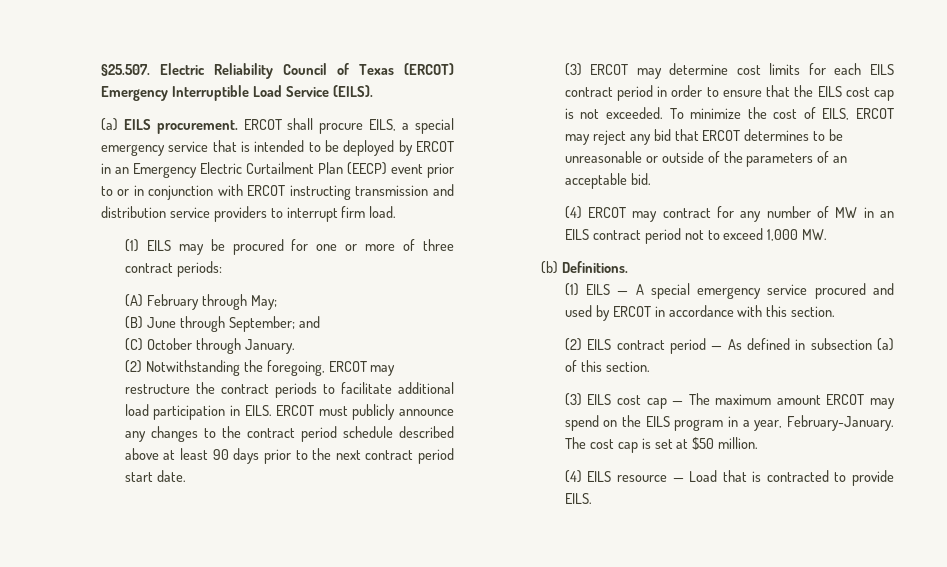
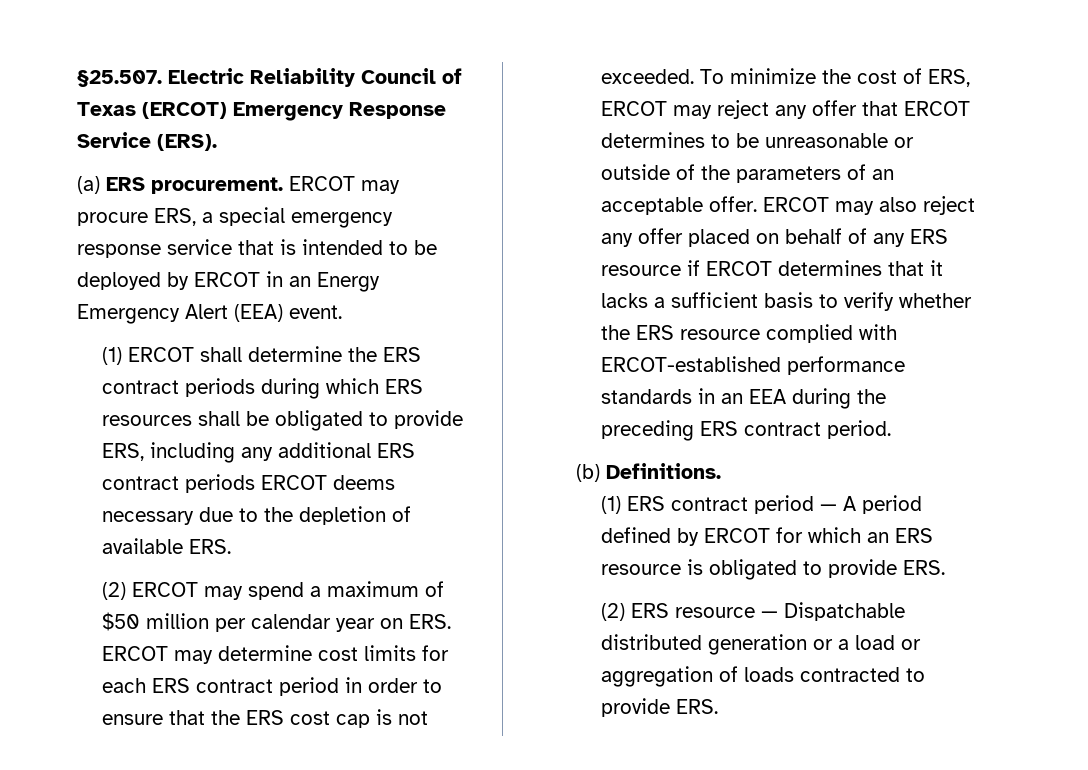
- §25.507. Electric Reliability Council of Texas (ERCOT) Emergency Interruptible Load Service (EILS).
- (a) EILS procurement.
+ §25.507. Electric Reliability Council of Texas (ERCOT) Emergency Response Service (ERS).
+ (a) ERS procurement.
- ERCOT shall procure EILS, a special emergency service that is intended to be deployed by ERCOT in an Emergency Electric Curtailment Plan (EECP) event prior to or in conjunction with ERCOT instructing transmission and distribution service providers to interrupt firm load.
- (1) EILS may be procured for one or more of three contract periods:
- (A) February through May;
- (B) June through September; and
- (C) October through January.
- (2) Notwithstanding the foregoing, ERCOT may restructure the contract periods to facilitate additional load participation in EILS. ERCOT must publicly announce any changes to the contract period schedule described above at least 90 days prior to the next contract period start date.
- (3) ERCOT may determine cost limits for each EILS contract period in order to ensure that the EILS cost cap is not exceeded.
+ ERCOT may procure ERS, a special emergency response service that is intended to be deployed by ERCOT in an Energy Emergency Alert (EEA) event.
+ (1) ERCOT shall determine the ERS contract periods during which ERS resources shall be obligated to provide ERS, including any additional ERS contract periods ERCOT deems necessary due to the depletion of available ERS.
+ (2) ERCOT may spend a maximum of $50 million per calendar year on ERS. ERCOT may determine cost limits for each ERS contract period in order to ensure that the ERS cost cap is not exceeded.
- To minimize the cost of EILS, ERCOT may reject any bid that ERCOT determines to be unreasonable or outside of the parameters of an acceptable bid.
- (4) ERCOT may contract for any number of MW in an EILS contract period not to exceed 1,000 MW.
+ To minimize the cost of ERS, ERCOT may reject any offer that ERCOT determines to be unreasonable or outside of the parameters of an acceptable offer. ERCOT may also reject any offer placed on behalf of any ERS resource if ERCOT determines that it lacks a sufficient basis to verify whether the ERS resource complied with ERCOT-established performance standards in an EEA during the preceding ERS contract period.
  (b) Definitions.
- (1) EILS — A special emergency service procured and used by ERCOT in accordance with this section.
- (2) EILS contract period — As defined in subsection (a) of this section.
- (3) EILS cost cap — The maximum amount ERCOT may spend on the EILS program in a year, February-January. The cost cap is set at $50 million.
- (4) EILS resource — Load that is contracted to provide EILS.
+ (1) ERS contract period — A period defined by ERCOT for which an ERS resource is obligated to provide ERS.
+ (2) ERS resource — Dispatchable distributed generation or a load or aggregation of loads contracted to provide ERS.

